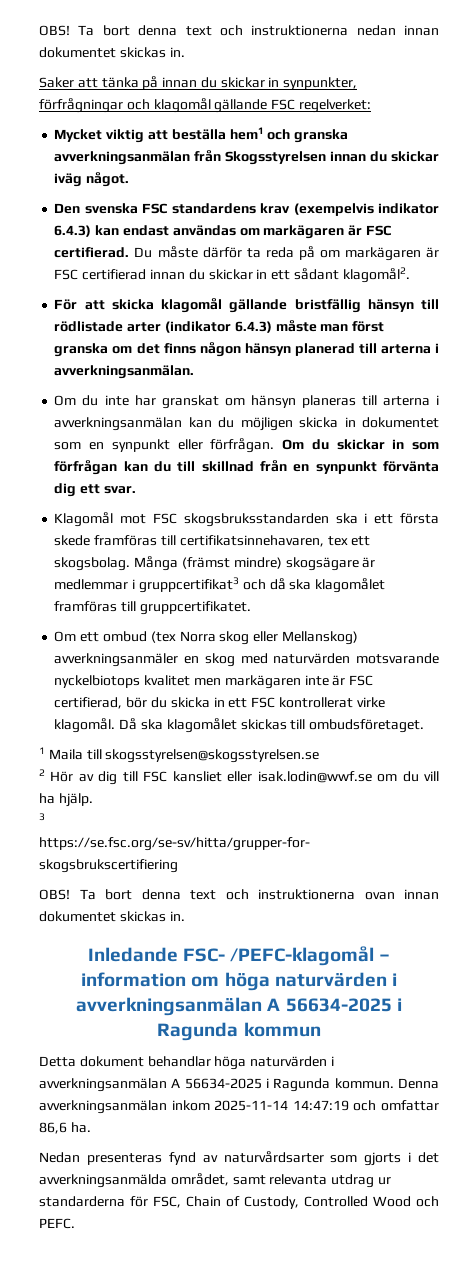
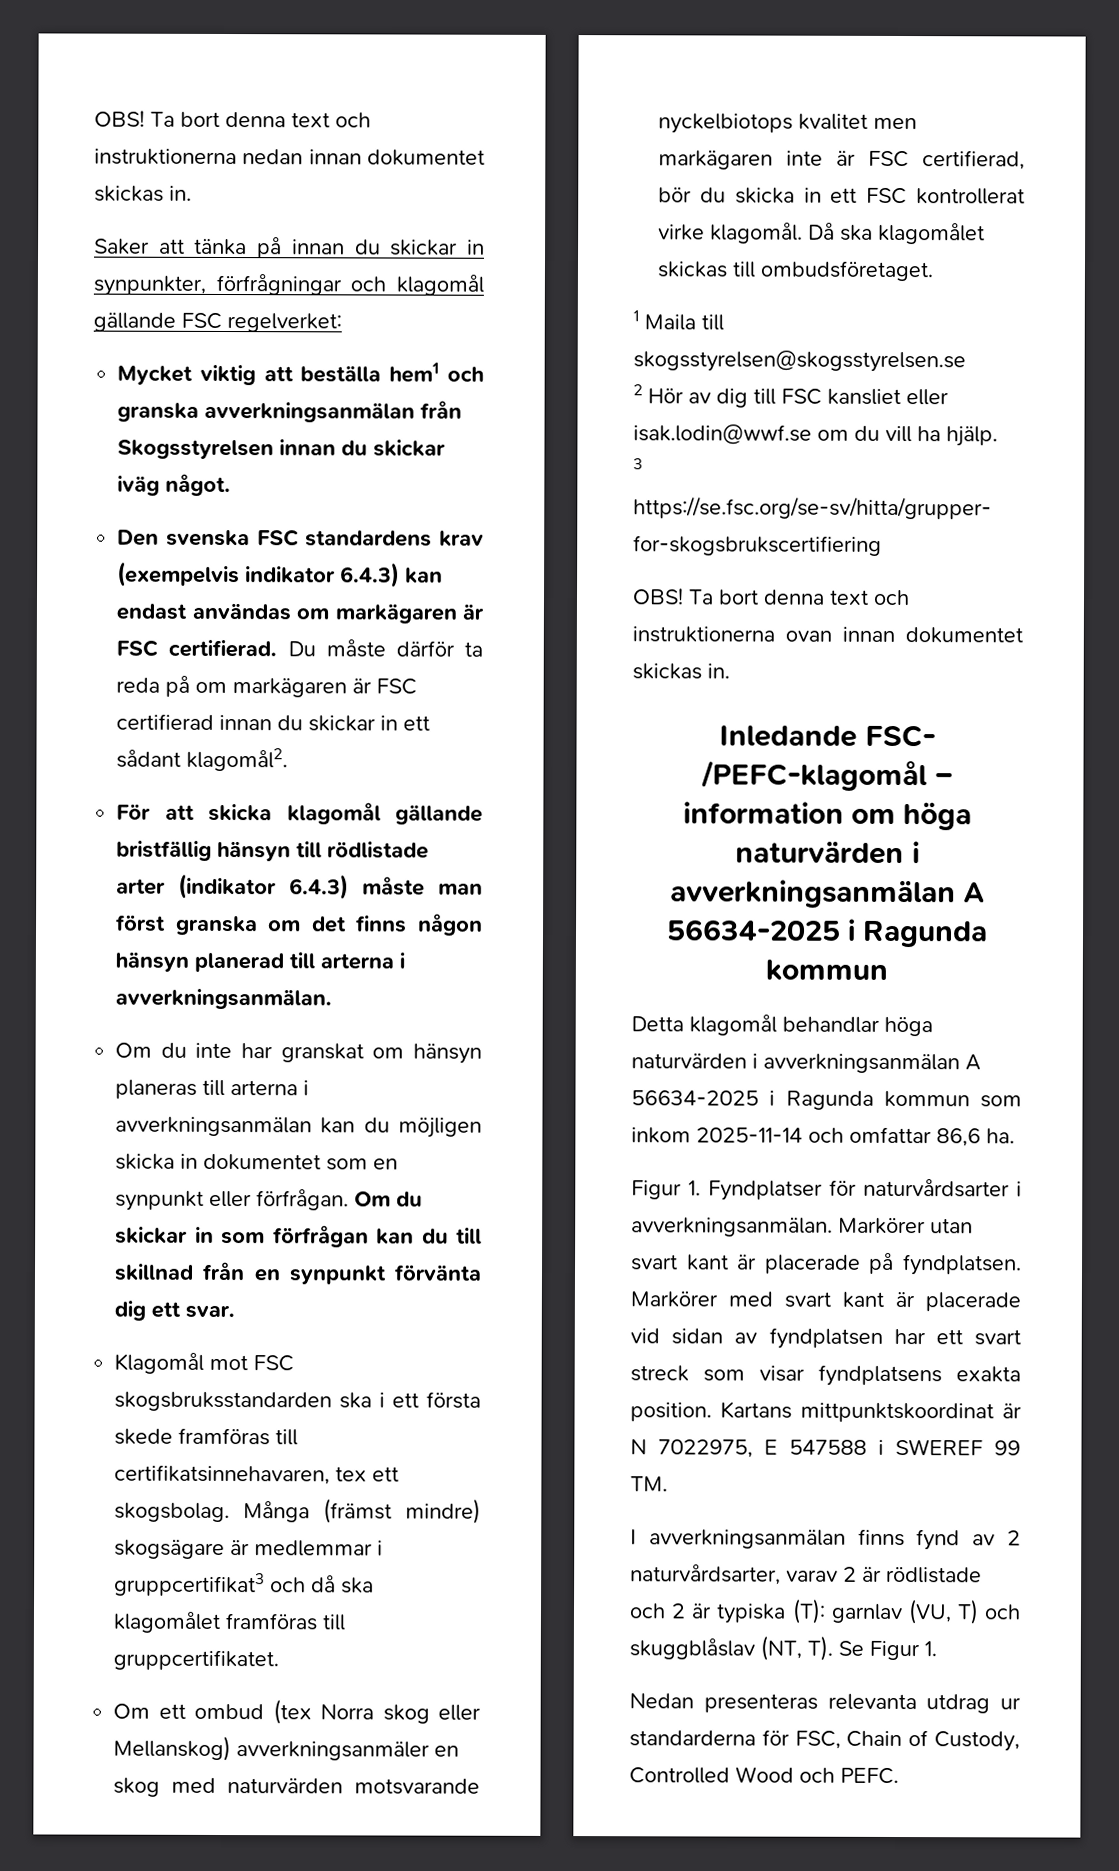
- Detta dokument behandlar höga naturvärden i avverkningsanmälan A 56634-2025 i Ragunda kommun. Denna avverkningsanmälan inkom 2025-11-14 14:47:19 och omfattar 86,6 ha.
+ Detta klagomål behandlar höga naturvärden i avverkningsanmälan A 56634-2025 i Ragunda kommun som inkom 2025-11-14 och omfattar 86,6 ha.
- Nedan presenteras fynd av naturvårdsarter som gjorts i det avverkningsanmälda området, samt relevanta utdrag ur standarderna för FSC, Chain of Custody, Controlled Wood och PEFC.
+ Figur 1. Fyndplatser för naturvårdsarter i avverkningsanmälan. Markörer utan svart kant är placerade på fyndplatsen. Markörer med svart kant är placerade vid sidan av fyndplatsen har ett svart streck som visar fyndplatsens exakta position. Kartans mittpunktskoordinat är N 7022975, E 547588 i SWEREF 99 TM.
+ I avverkningsanmälan finns fynd av 2 naturvårdsarter, varav 2 är rödlistade och 2 är typiska (T): garnlav (VU, T) och skuggblåslav (NT, T). Se Figur 1.
+ Nedan presenteras relevanta utdrag ur standarderna för FSC, Chain of Custody, Controlled Wood och PEFC.

